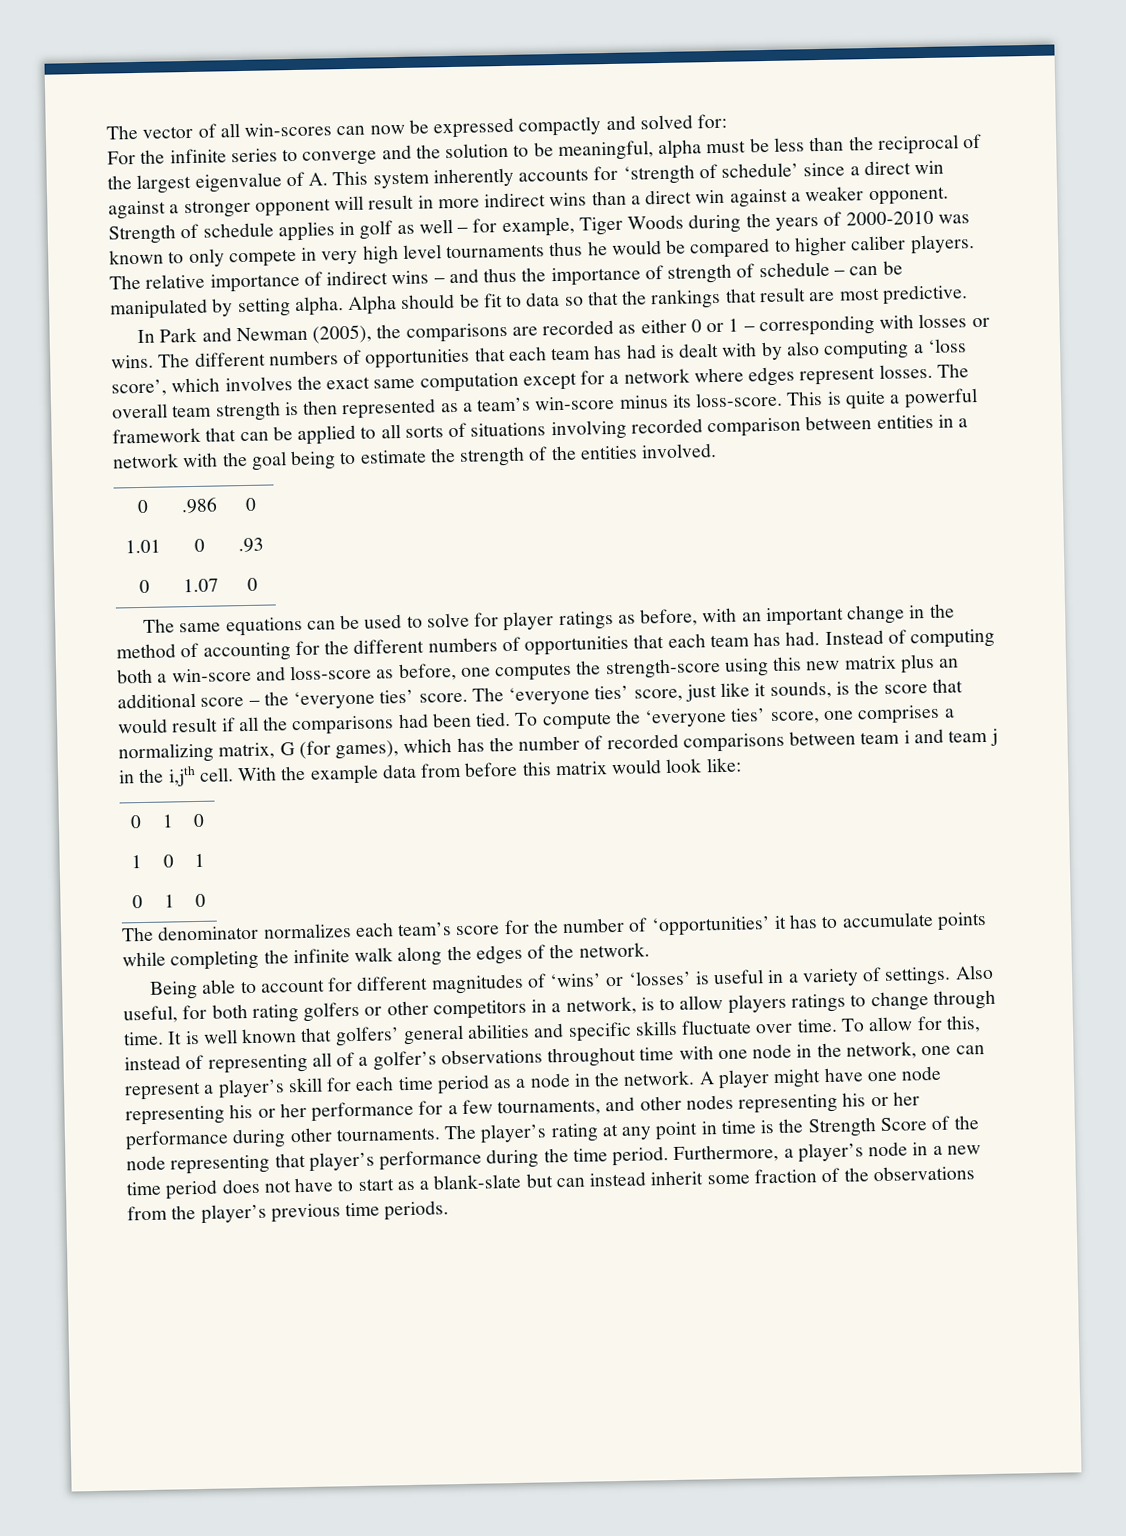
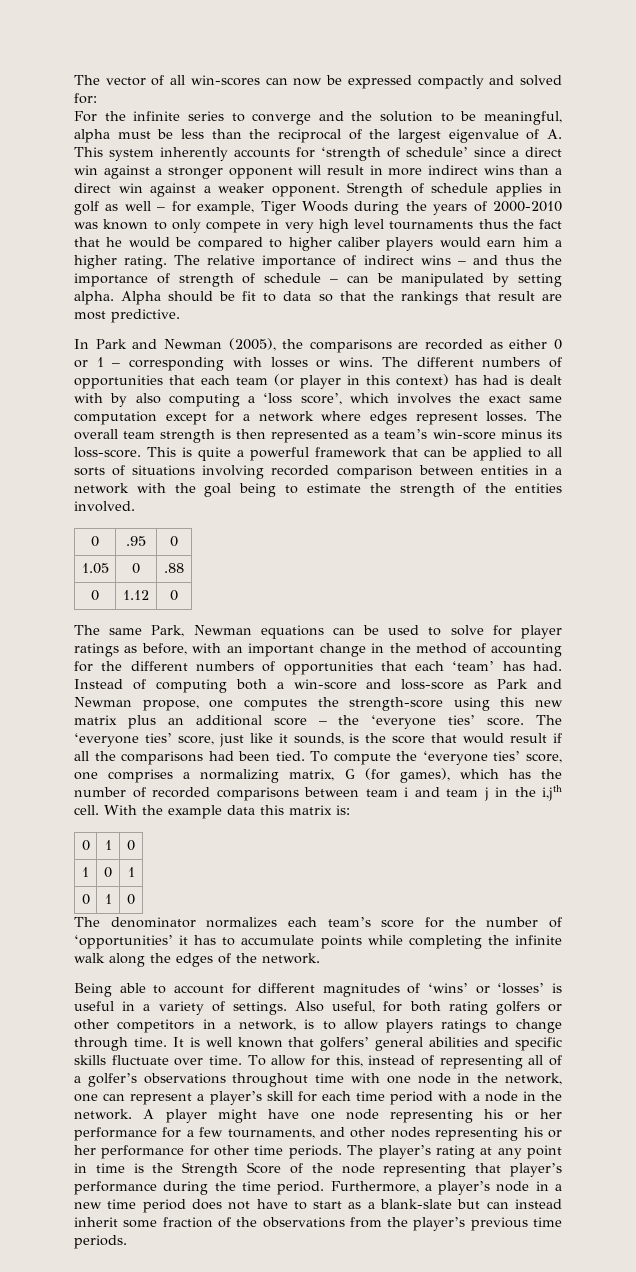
- Strength of schedule applies in golf as well – for example, Tiger Woods during the years of 2000-2010 was known to only compete in very high level tournaments thus he would be compared to higher caliber players.
+ Strength of schedule applies in golf as well – for example, Tiger Woods during the years of 2000-2010 was known to only compete in very high level tournaments thus the fact that he would be compared to higher caliber players would earn him a higher rating.
- The different numbers of opportunities that each team has had is dealt with by also computing a ‘loss score’, which involves the exact same computation except for a network where edges represent losses.
+ The different numbers of opportunities that each team (or player in this context) has had is dealt with by also computing a ‘loss score’, which involves the exact same computation except for a network where edges represent losses.
- 0 | .986 | 0
- 1.01 | 0 | .93
- 0 | 1.07 | 0
+ 0 | .95 | 0
+ 1.05 | 0 | .88
+ 0 | 1.12 | 0
- The same equations can be used to solve for player ratings as before, with an important change in the method of accounting for the different numbers of opportunities that each team has had.
+ The same Park, Newman equations can be used to solve for player ratings as before, with an important change in the method of accounting for the different numbers of opportunities that each ‘team’ has had.
- Instead of computing both a win-score and loss-score as before, one computes the strength-score using this new matrix plus an additional score – the ‘everyone ties’ score.
+ Instead of computing both a win-score and loss-score as Park and Newman propose, one computes the strength-score using this new matrix plus an additional score – the ‘everyone ties’ score.
- With the example data from before this matrix would look like:
+ With the example data this matrix is:
- To allow for this, instead of representing all of a golfer’s observations throughout time with one node in the network, one can represent a player’s skill for each time period as a node in the network.
+ To allow for this, instead of representing all of a golfer’s observations throughout time with one node in the network, one can represent a player’s skill for each time period with a node in the network.
- A player might have one node representing his or her performance for a few tournaments, and other nodes representing his or her performance during other tournaments.
+ A player might have one node representing his or her performance for a few tournaments, and other nodes representing his or her performance for other time periods.

